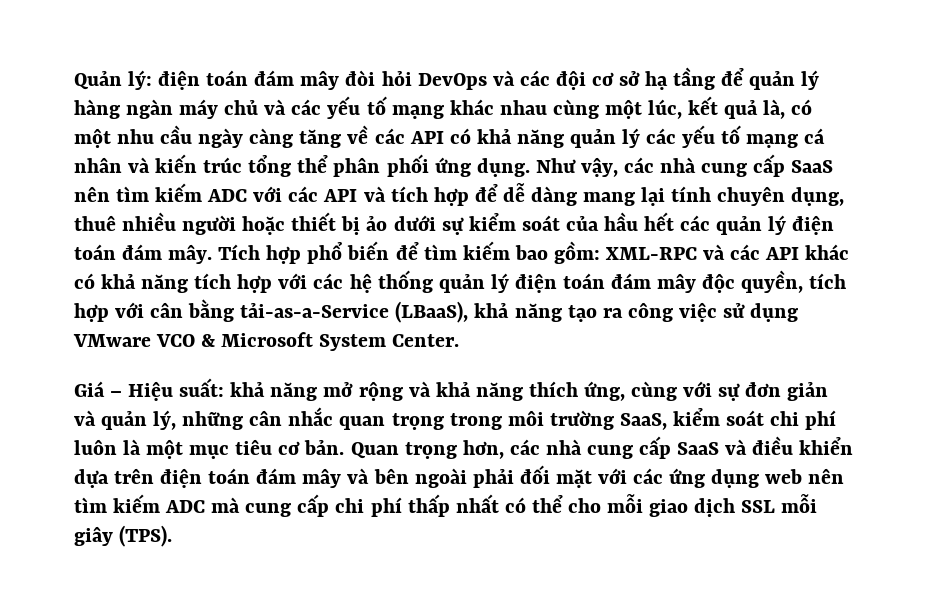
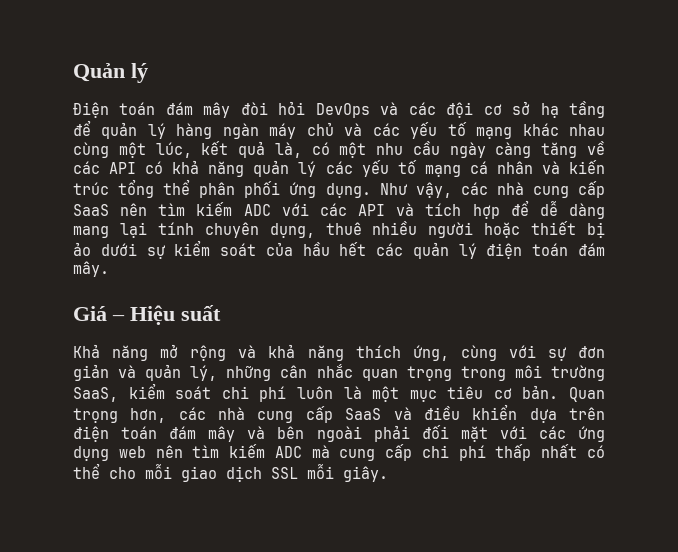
- Quản lý: điện toán đám mây đòi hỏi DevOps và các đội cơ sở hạ tầng để quản lý hàng ngàn máy chủ và các yếu tố mạng khác nhau cùng một lúc, kết quả là, có một nhu cầu ngày càng tăng về các API có khả năng quản lý các yếu tố mạng cá nhân và kiến trúc tổng thể phân phối ứng dụng.
+ Quản lý
+ Điện toán đám mây đòi hỏi DevOps và các đội cơ sở hạ tầng để quản lý hàng ngàn máy chủ và các yếu tố mạng khác nhau cùng một lúc, kết quả là, có một nhu cầu ngày càng tăng về các API có khả năng quản lý các yếu tố mạng cá nhân và kiến trúc tổng thể phân phối ứng dụng.
- Tích hợp phổ biến để tìm kiếm bao gồm: XML-RPC và các API khác có khả năng tích hợp với các hệ thống quản lý điện toán đám mây độc quyền, tích hợp với cân bằng tải-as-a-Service (LBaaS), khả năng tạo ra công việc sử dụng VMware VCO & Microsoft System Center.
- Giá – Hiệu suất: khả năng mở rộng và khả năng thích ứng, cùng với sự đơn giản và quản lý, những cân nhắc quan trọng trong môi trường SaaS, kiểm soát chi phí luôn là một mục tiêu cơ bản.
+ Giá – Hiệu suất
+ Khả năng mở rộng và khả năng thích ứng, cùng với sự đơn giản và quản lý, những cân nhắc quan trọng trong môi trường SaaS, kiểm soát chi phí luôn là một mục tiêu cơ bản.
- Quan trọng hơn, các nhà cung cấp SaaS và điều khiển dựa trên điện toán đám mây và bên ngoài phải đối mặt với các ứng dụng web nên tìm kiếm ADC mà cung cấp chi phí thấp nhất có thể cho mỗi giao dịch SSL mỗi giây (TPS).
+ Quan trọng hơn, các nhà cung cấp SaaS và điều khiển dựa trên điện toán đám mây và bên ngoài phải đối mặt với các ứng dụng web nên tìm kiếm ADC mà cung cấp chi phí thấp nhất có thể cho mỗi giao dịch SSL mỗi giây.

